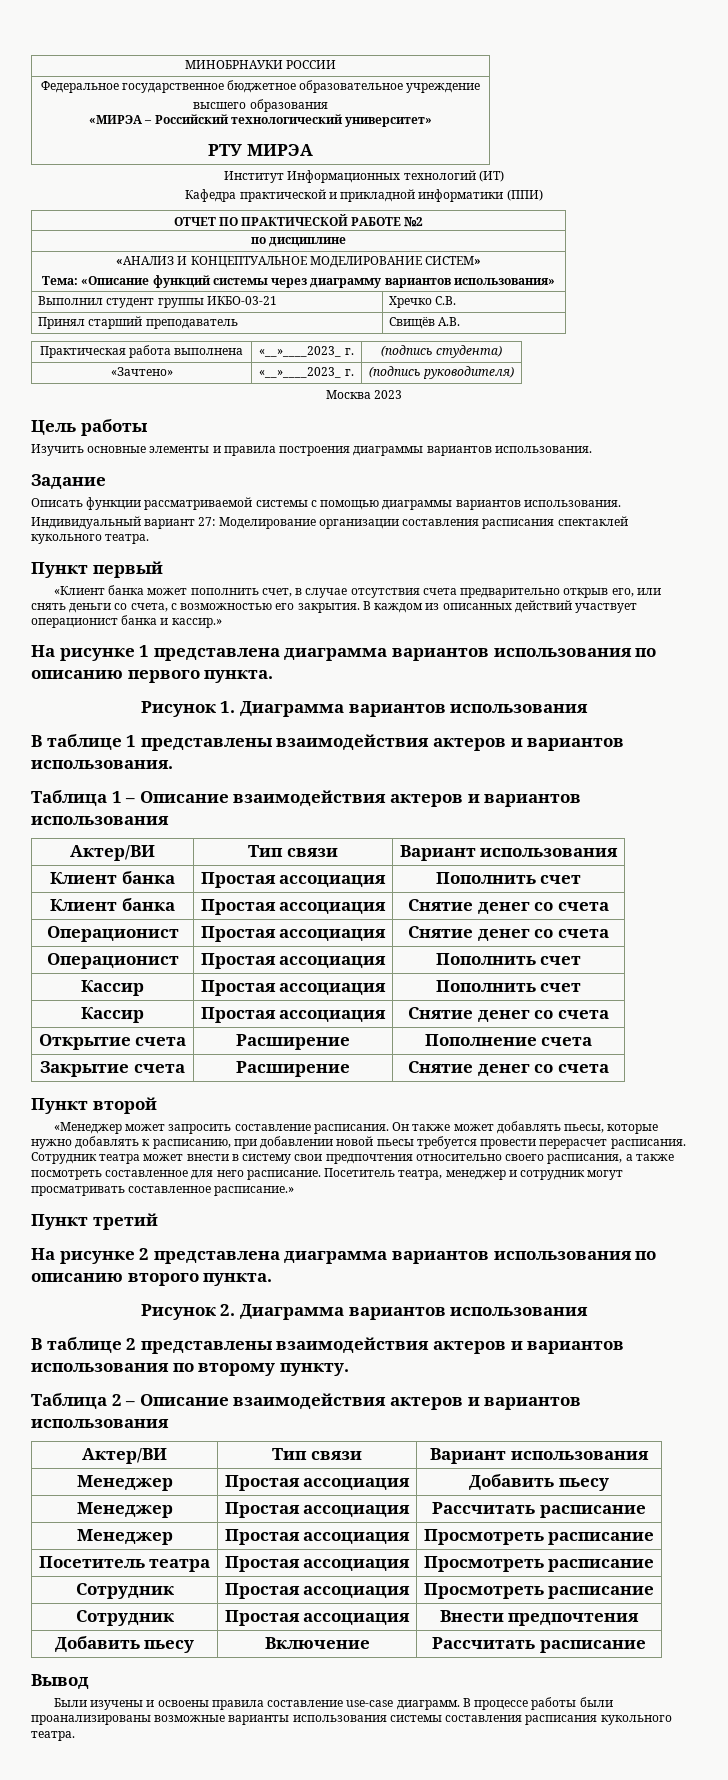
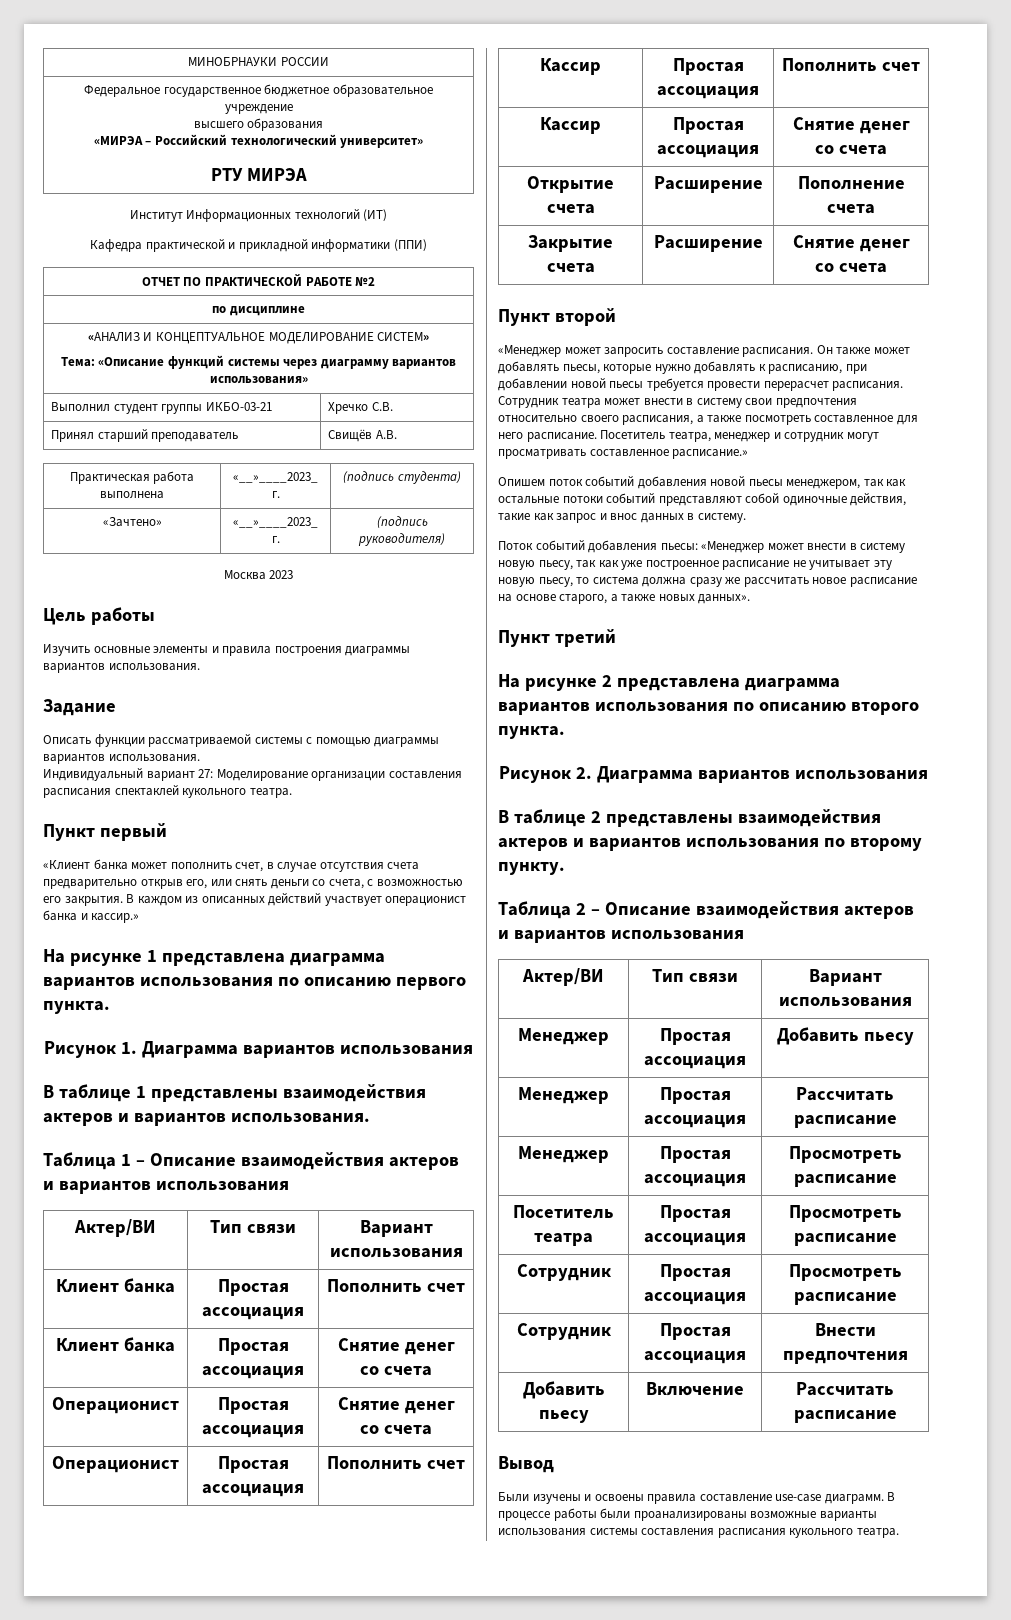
+ Опишем поток событий добавления новой пьесы менеджером, так как остальные потоки событий представляют собой одиночные действия, такие как запрос и внос данных в систему.
+ Поток событий добавления пьесы: «Менеджер может внести в систему новую пьесу, так как уже построенное расписание не учитывает эту новую пьесу, то система должна сразу же рассчитать новое расписание на основе старого, а также новых данных».

